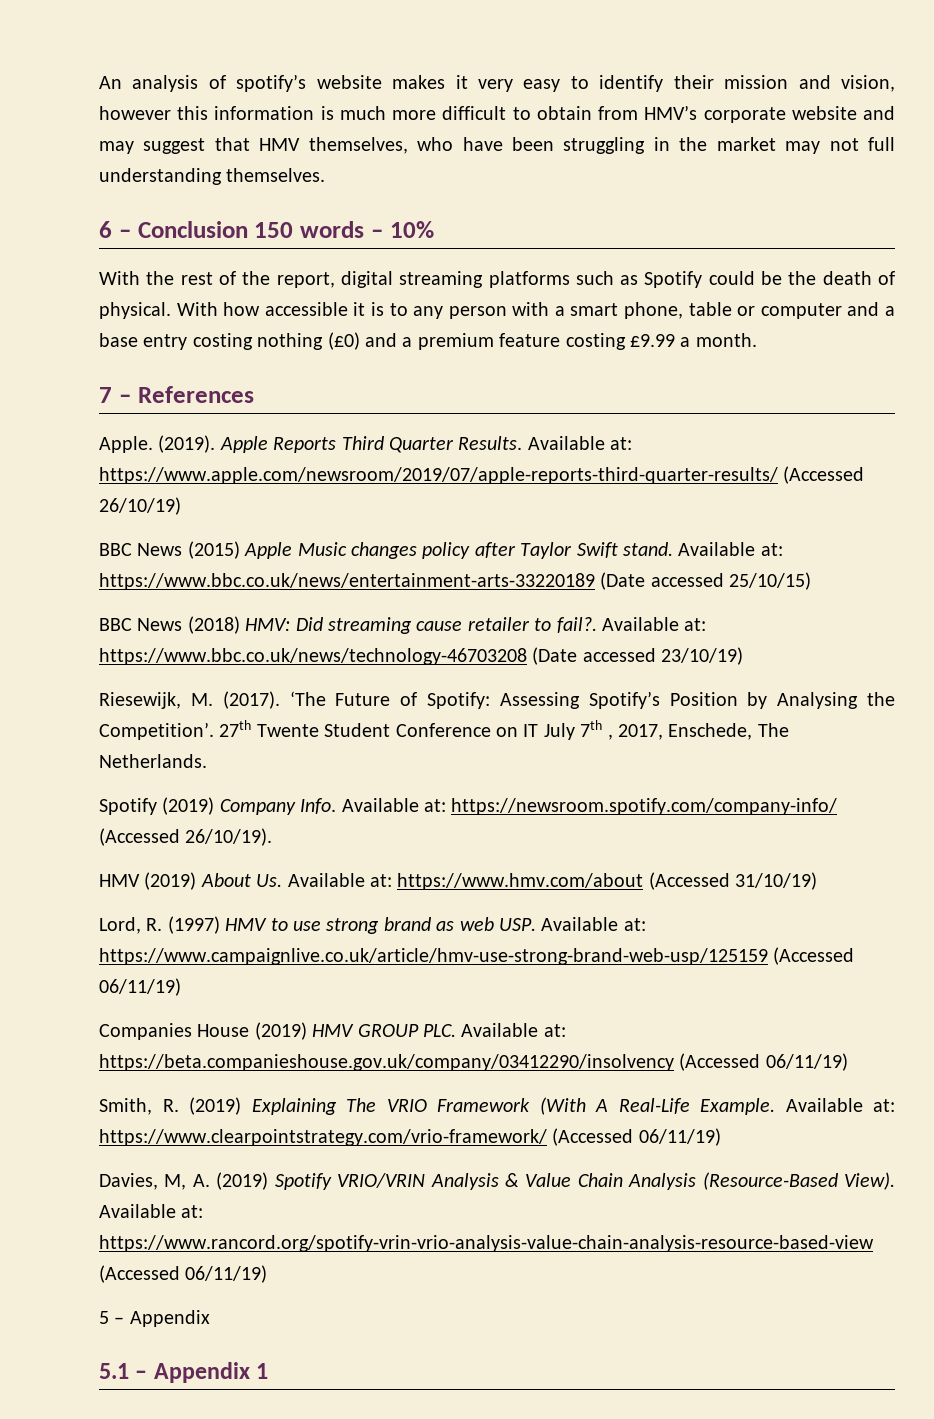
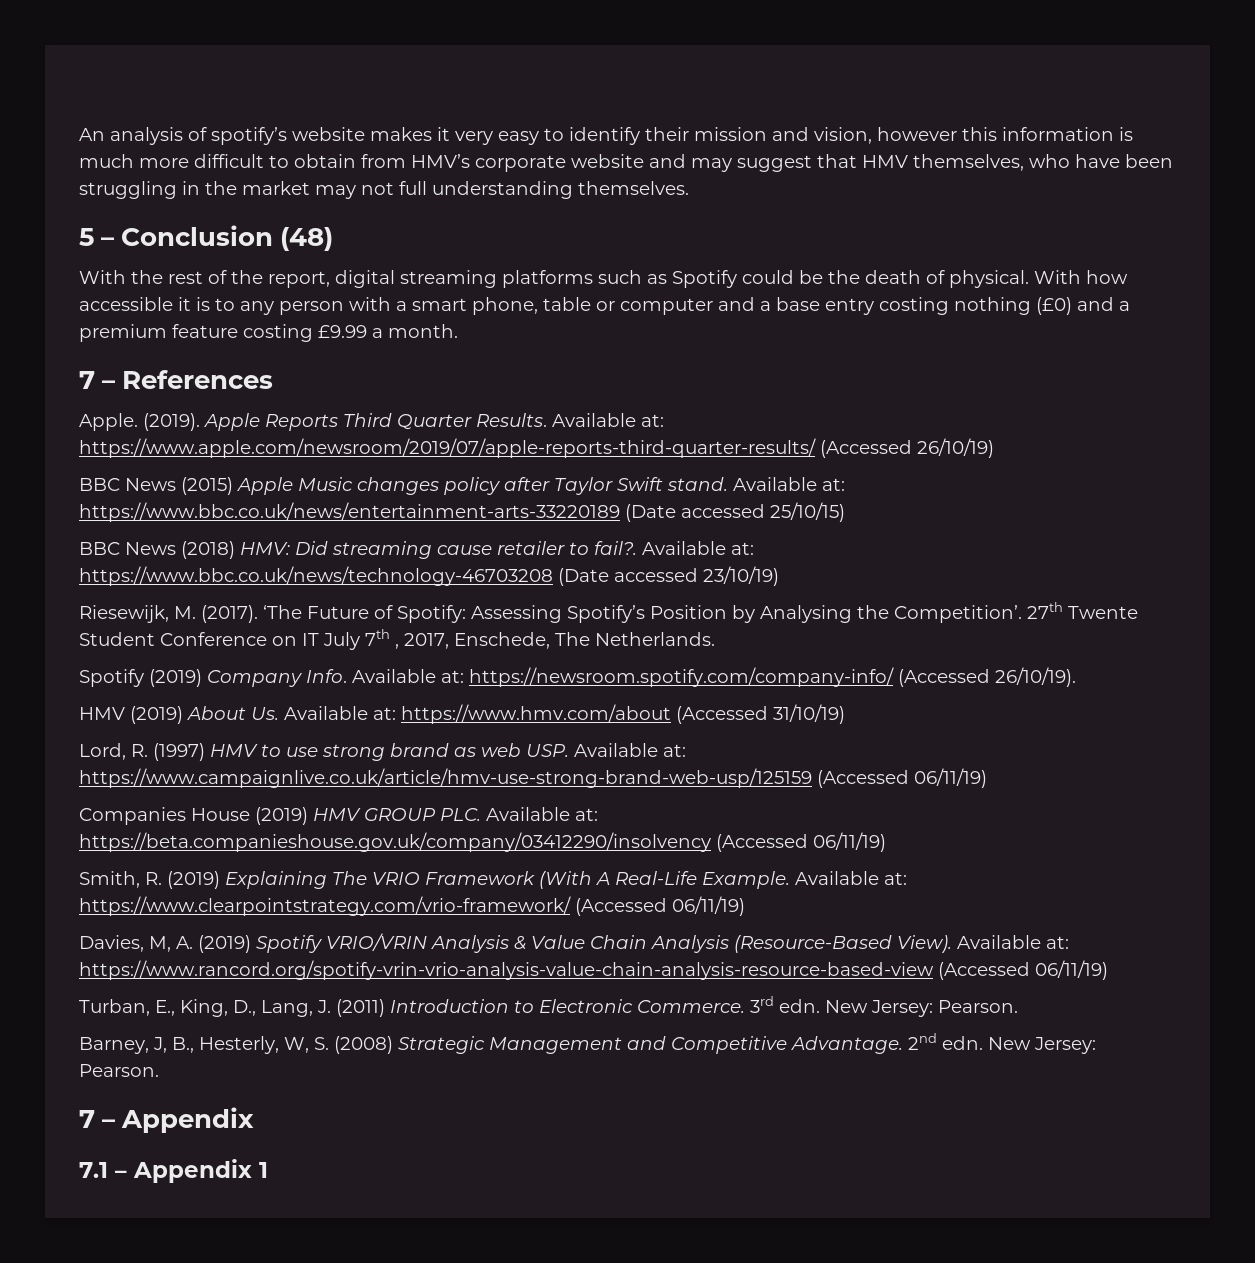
- 6 – Conclusion 150 words – 10%
+ 5 – Conclusion (48)
- 5 – Appendix
+ Turban, E., King, D., Lang, J. (2011) Introduction to Electronic Commerce. 3rd edn. New Jersey: Pearson.
+ Barney, J, B., Hesterly, W, S. (2008) Strategic Management and Competitive Advantage. 2nd edn. New Jersey: Pearson.
+ 7 – Appendix
- 5.1 – Appendix 1
+ 7.1 – Appendix 1

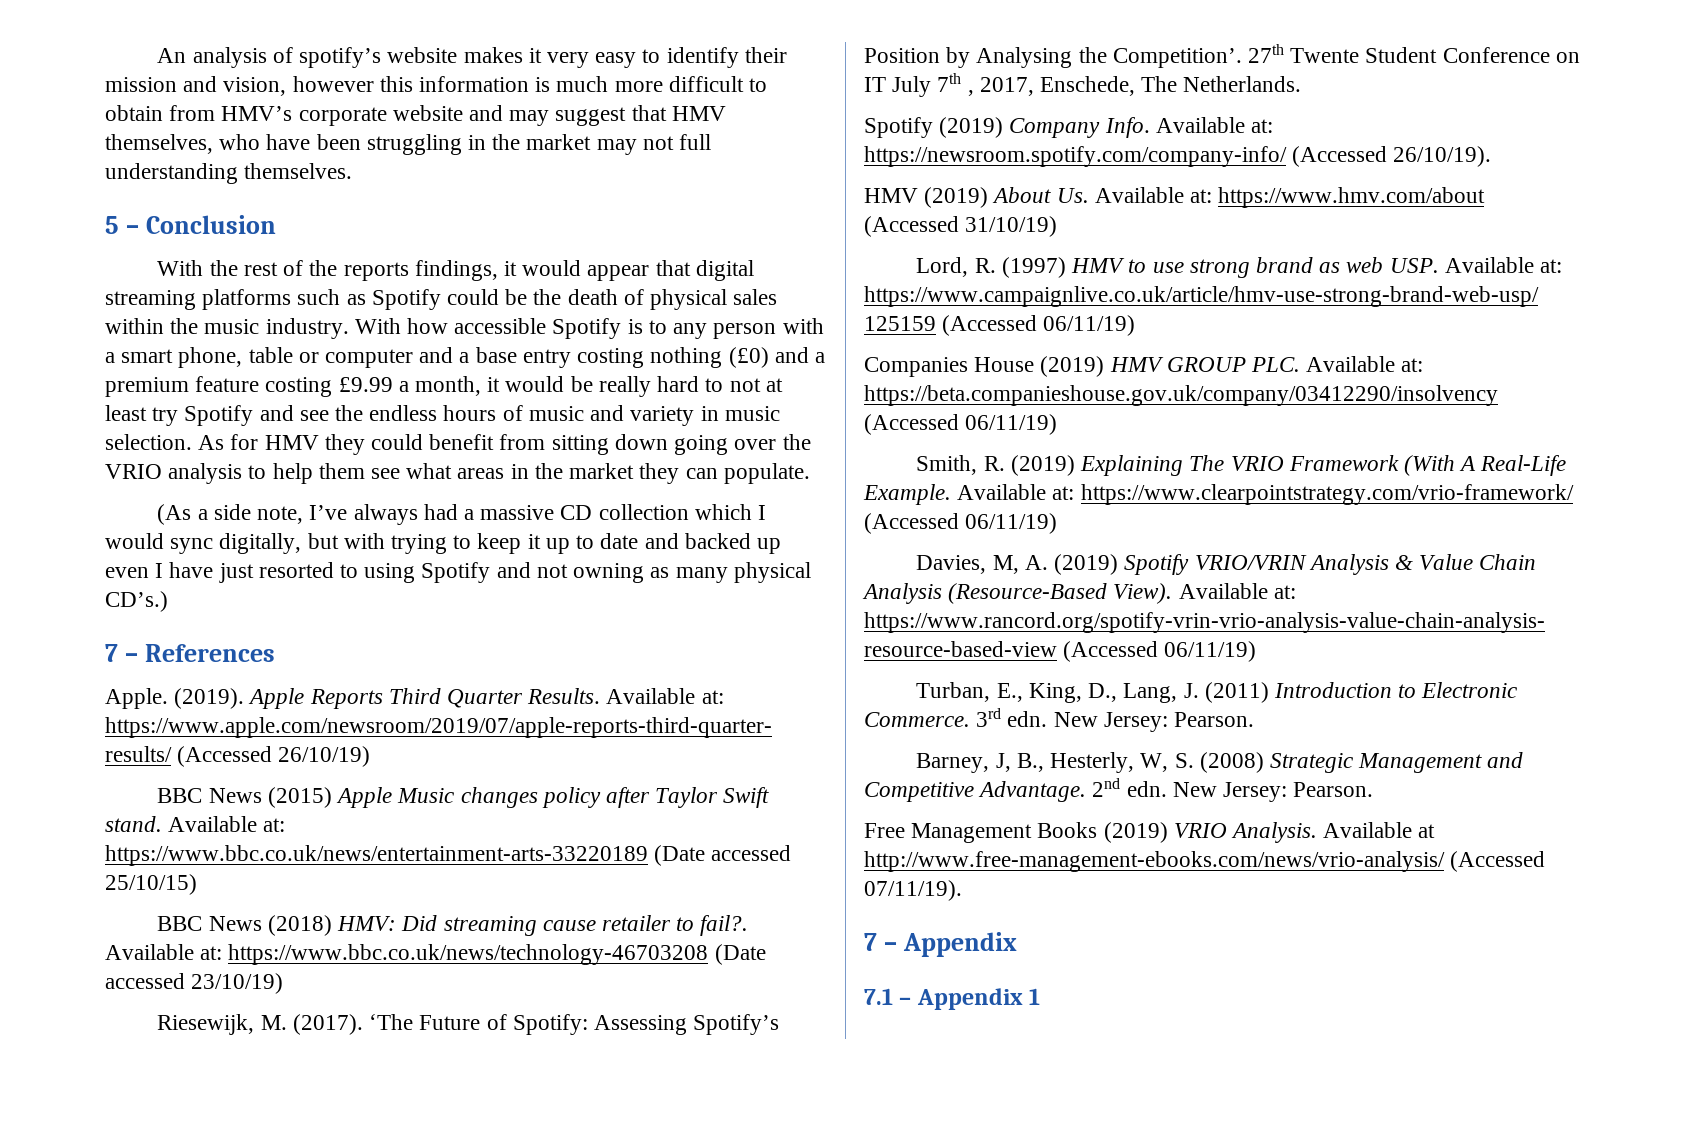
- 5 – Conclusion (48)
+ 5 – Conclusion
- With the rest of the report, digital streaming platforms such as Spotify could be the death of physical.
+ With the rest of the reports findings, it would appear that digital streaming platforms such as Spotify could be the death of physical sales within the music industry.
- With how accessible it is to any person with a smart phone, table or computer and a base entry costing nothing (£0) and a premium feature costing £9.99 a month.
+ With how accessible Spotify is to any person with a smart phone, table or computer and a base entry costing nothing (£0) and a premium feature costing £9.99 a month, it would be really hard to not at least try Spotify and see the endless hours of music and variety in music selection. As for HMV they could benefit from sitting down going over the VRIO analysis to help them see what areas in the market they can populate.
+ (As a side note, I’ve always had a massive CD collection which I would sync digitally, but with trying to keep it up to date and backed up even I have just resorted to using Spotify and not owning as many physical CD’s.)
+ Free Management Books (2019) VRIO Analysis. Available at http://www.free-management-ebooks.com/news/vrio-analysis/ (Accessed 07/11/19).

